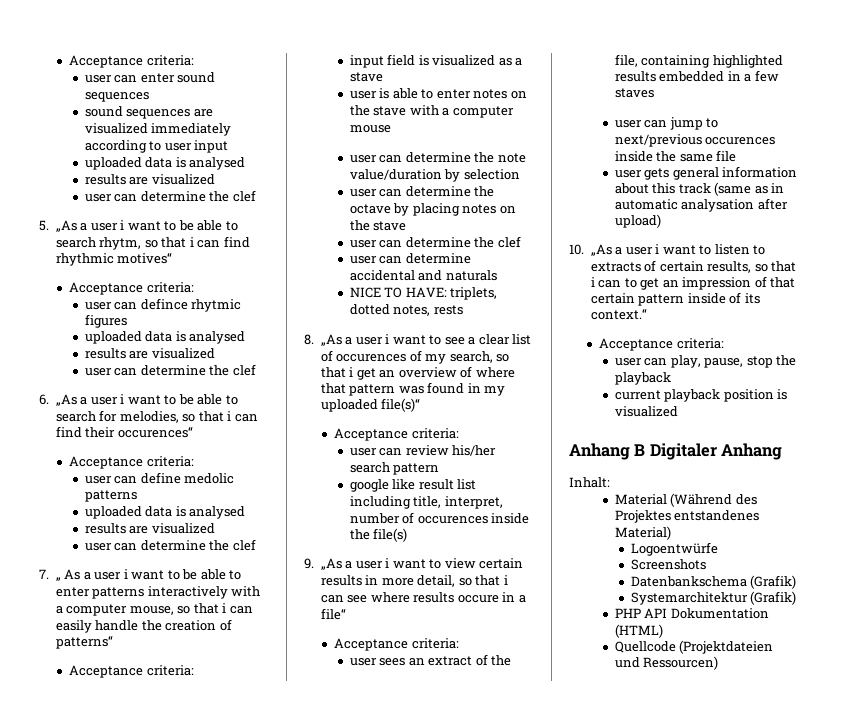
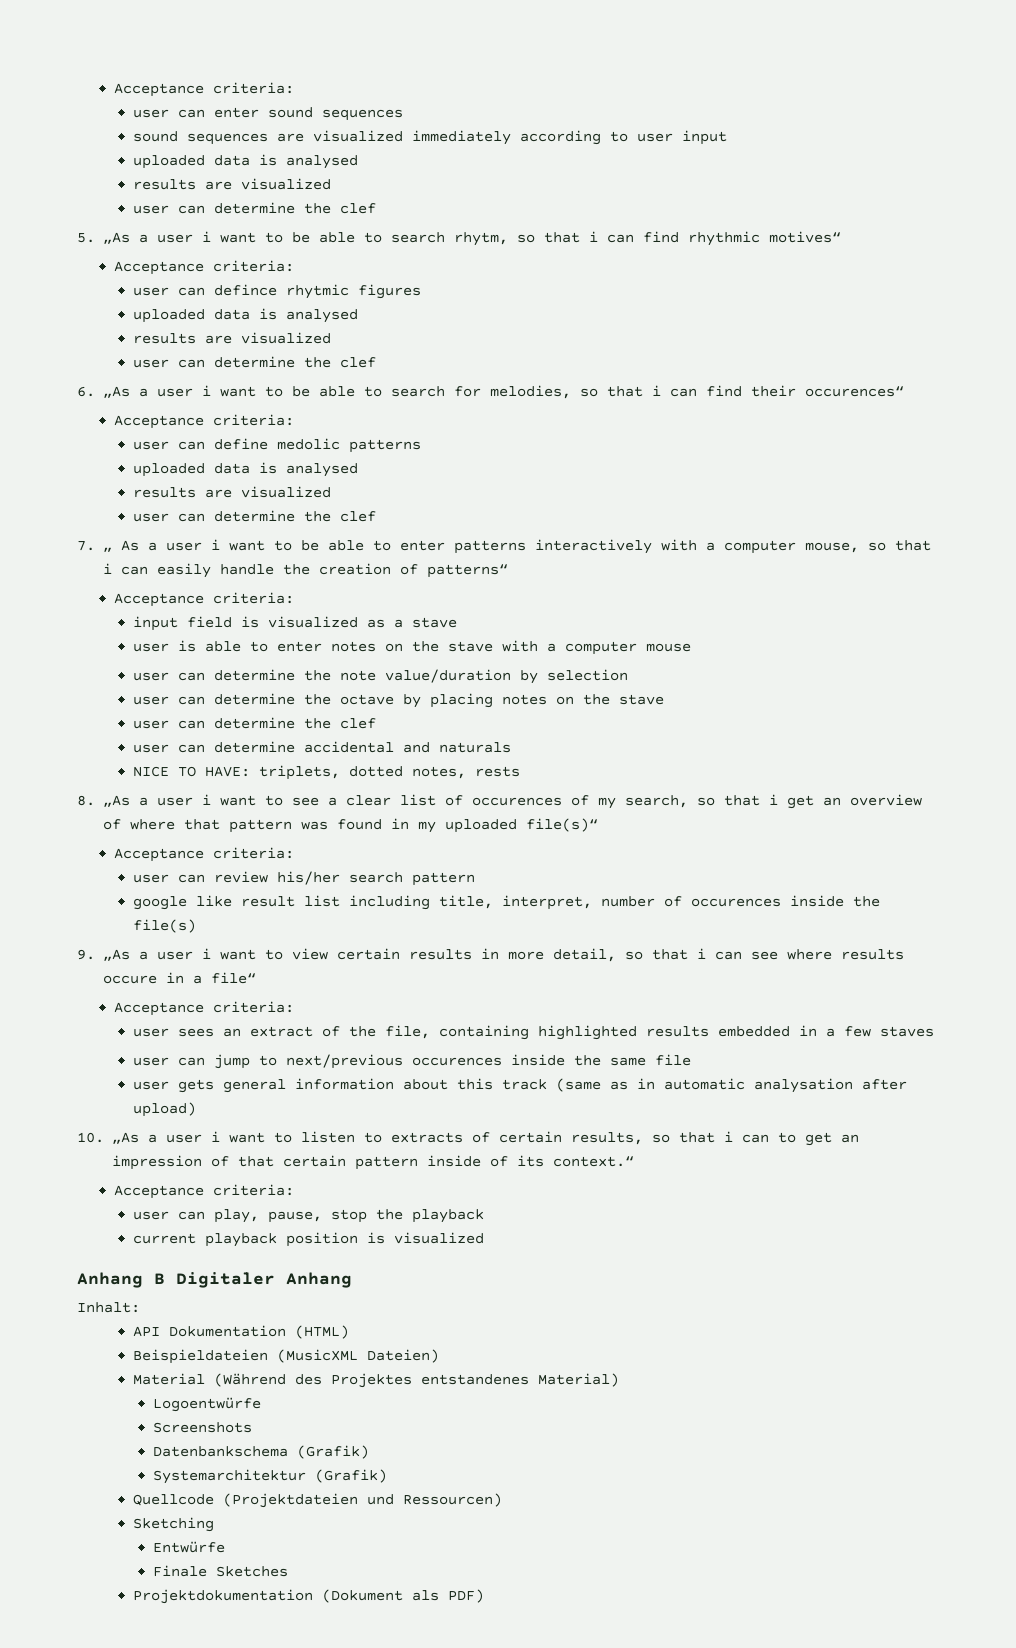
+ API Dokumentation (HTML)
+ Beispieldateien (MusicXML Dateien)
- PHP API Dokumentation (HTML)
+ Sketching
+ Entwürfe
+ Finale Sketches
+ Projektdokumentation (Dokument als PDF)

